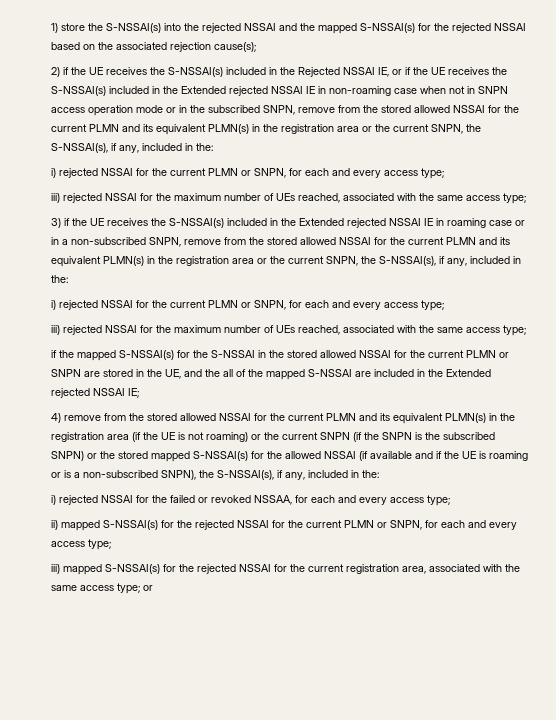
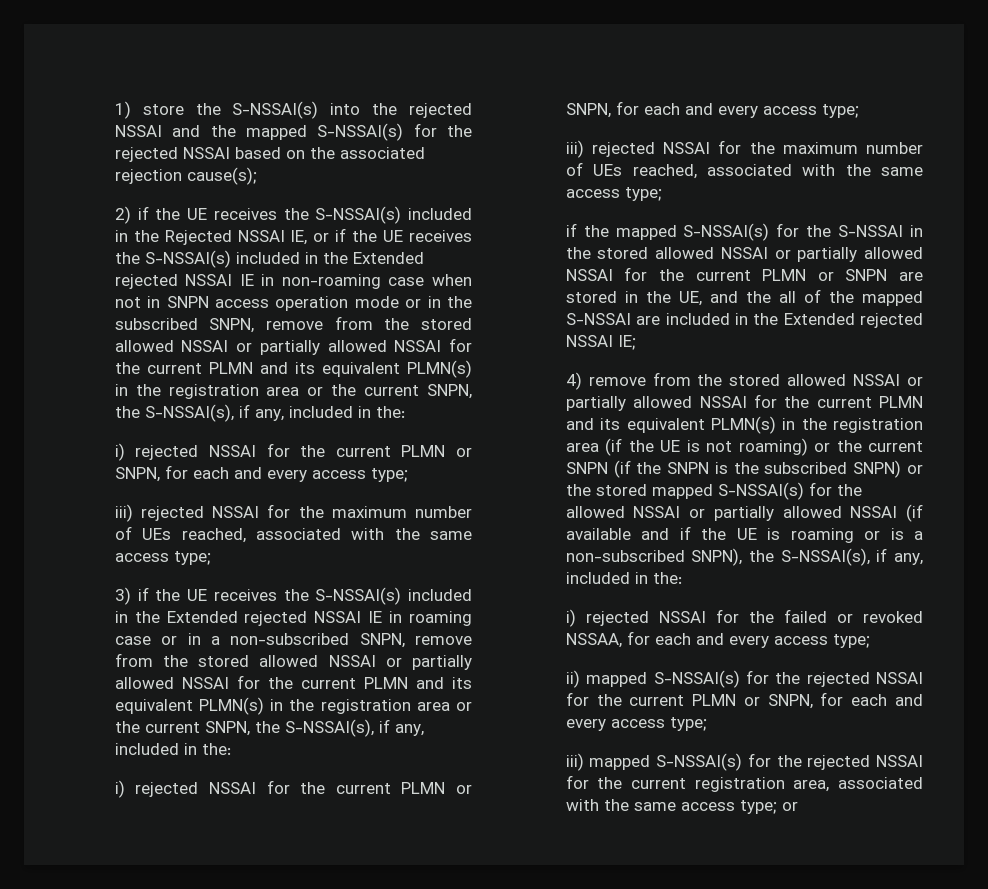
- 2) if the UE receives the S-NSSAI(s) included in the Rejected NSSAI IE, or if the UE receives the S-NSSAI(s) included in the Extended rejected NSSAI IE in non-roaming case when not in SNPN access operation mode or in the subscribed SNPN, remove from the stored allowed NSSAI for the current PLMN and its equivalent PLMN(s) in the registration area or the current SNPN, the S-NSSAI(s), if any, included in the:
+ 2) if the UE receives the S-NSSAI(s) included in the Rejected NSSAI IE, or if the UE receives the S-NSSAI(s) included in the Extended rejected NSSAI IE in non-roaming case when not in SNPN access operation mode or in the subscribed SNPN, remove from the stored allowed NSSAI or partially allowed NSSAI for the current PLMN and its equivalent PLMN(s) in the registration area or the current SNPN, the S-NSSAI(s), if any, included in the:
- 3) if the UE receives the S-NSSAI(s) included in the Extended rejected NSSAI IE in roaming case or in a non-subscribed SNPN, remove from the stored allowed NSSAI for the current PLMN and its equivalent PLMN(s) in the registration area or the current SNPN, the S-NSSAI(s), if any, included in the:
+ 3) if the UE receives the S-NSSAI(s) included in the Extended rejected NSSAI IE in roaming case or in a non-subscribed SNPN, remove from the stored allowed NSSAI or partially allowed NSSAI for the current PLMN and its equivalent PLMN(s) in the registration area or the current SNPN, the S-NSSAI(s), if any, included in the:
- if the mapped S-NSSAI(s) for the S-NSSAI in the stored allowed NSSAI for the current PLMN or SNPN are stored in the UE, and the all of the mapped S-NSSAI are included in the Extended rejected NSSAI IE;
+ if the mapped S-NSSAI(s) for the S-NSSAI in the stored allowed NSSAI or partially allowed NSSAI for the current PLMN or SNPN are stored in the UE, and the all of the mapped S-NSSAI are included in the Extended rejected NSSAI IE;
- 4) remove from the stored allowed NSSAI for the current PLMN and its equivalent PLMN(s) in the registration area (if the UE is not roaming) or the current SNPN (if the SNPN is the subscribed SNPN) or the stored mapped S-NSSAI(s) for the allowed NSSAI (if available and if the UE is roaming or is a non-subscribed SNPN), the S-NSSAI(s), if any, included in the:
+ 4) remove from the stored allowed NSSAI or partially allowed NSSAI for the current PLMN and its equivalent PLMN(s) in the registration area (if the UE is not roaming) or the current SNPN (if the SNPN is the subscribed SNPN) or the stored mapped S-NSSAI(s) for the allowed NSSAI or partially allowed NSSAI (if available and if the UE is roaming or is a non-subscribed SNPN), the S-NSSAI(s), if any, included in the:

